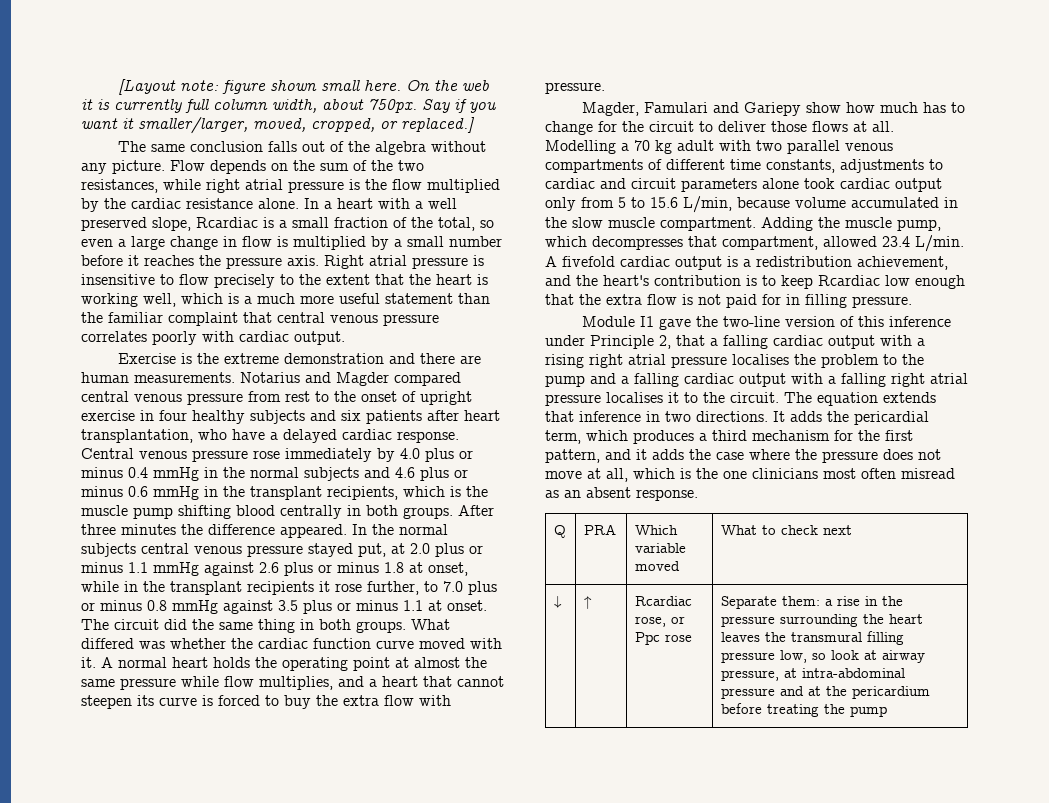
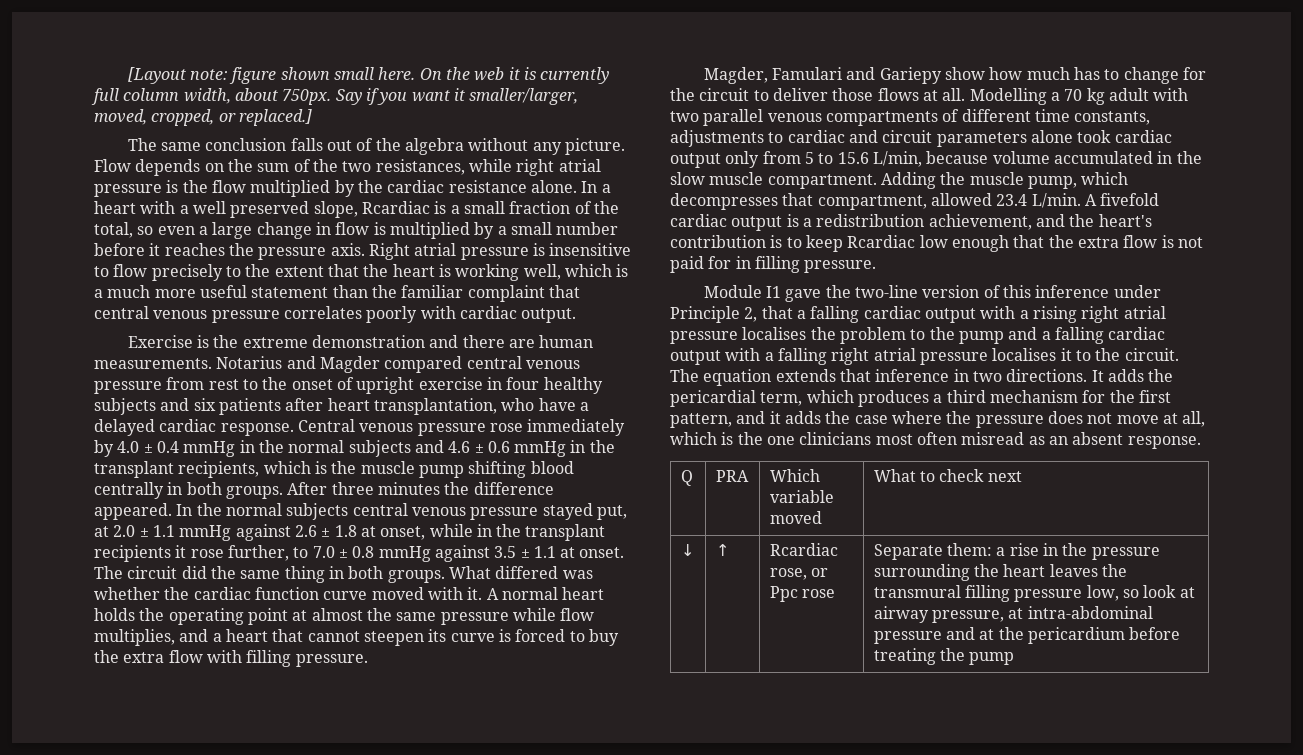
- Central venous pressure rose immediately by 4.0 plus or minus 0.4 mmHg in the normal subjects and 4.6 plus or minus 0.6 mmHg in the transplant recipients, which is the muscle pump shifting blood centrally in both groups.
+ Central venous pressure rose immediately by 4.0 ± 0.4 mmHg in the normal subjects and 4.6 ± 0.6 mmHg in the transplant recipients, which is the muscle pump shifting blood centrally in both groups.
- In the normal subjects central venous pressure stayed put, at 2.0 plus or minus 1.1 mmHg against 2.6 plus or minus 1.8 at onset, while in the transplant recipients it rose further, to 7.0 plus or minus 0.8 mmHg against 3.5 plus or minus 1.1 at onset.
+ In the normal subjects central venous pressure stayed put, at 2.0 ± 1.1 mmHg against 2.6 ± 1.8 at onset, while in the transplant recipients it rose further, to 7.0 ± 0.8 mmHg against 3.5 ± 1.1 at onset.
- A normal heart holds the operating point at almost the same pressure while flow multiplies, and a heart that cannot steepen its curve is forced to buy the extra flow with pressure.
+ A normal heart holds the operating point at almost the same pressure while flow multiplies, and a heart that cannot steepen its curve is forced to buy the extra flow with filling pressure.

